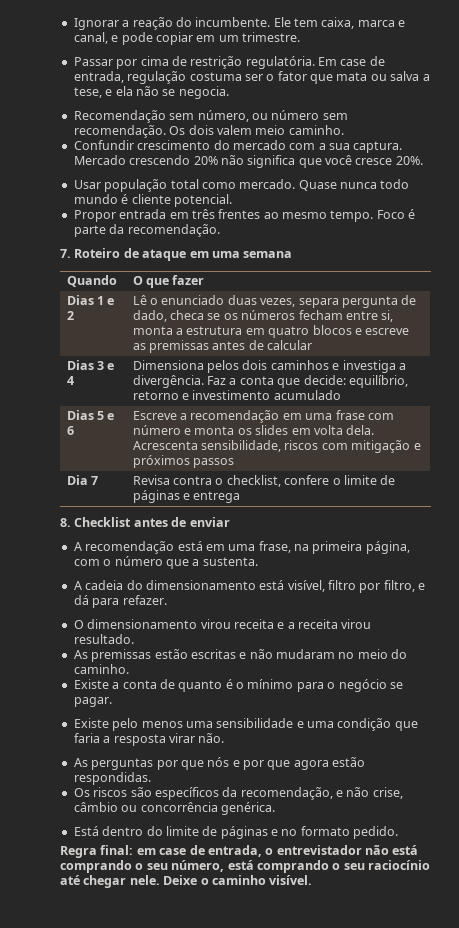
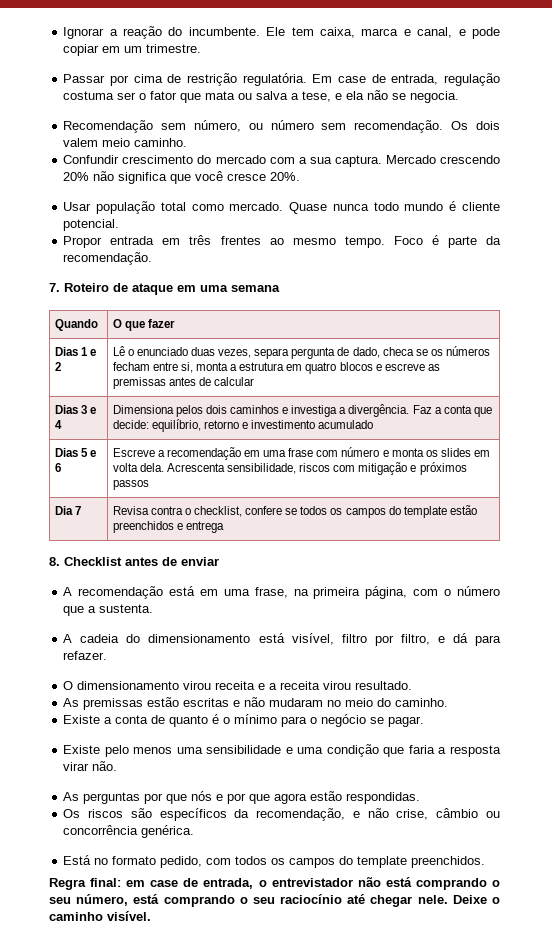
- Dia 7 | Revisa contra o checklist, confere o limite de páginas e entrega
+ Dia 7 | Revisa contra o checklist, confere se todos os campos do template estão preenchidos e entrega
- Está dentro do limite de páginas e no formato pedido.
+ Está no formato pedido, com todos os campos do template preenchidos.

